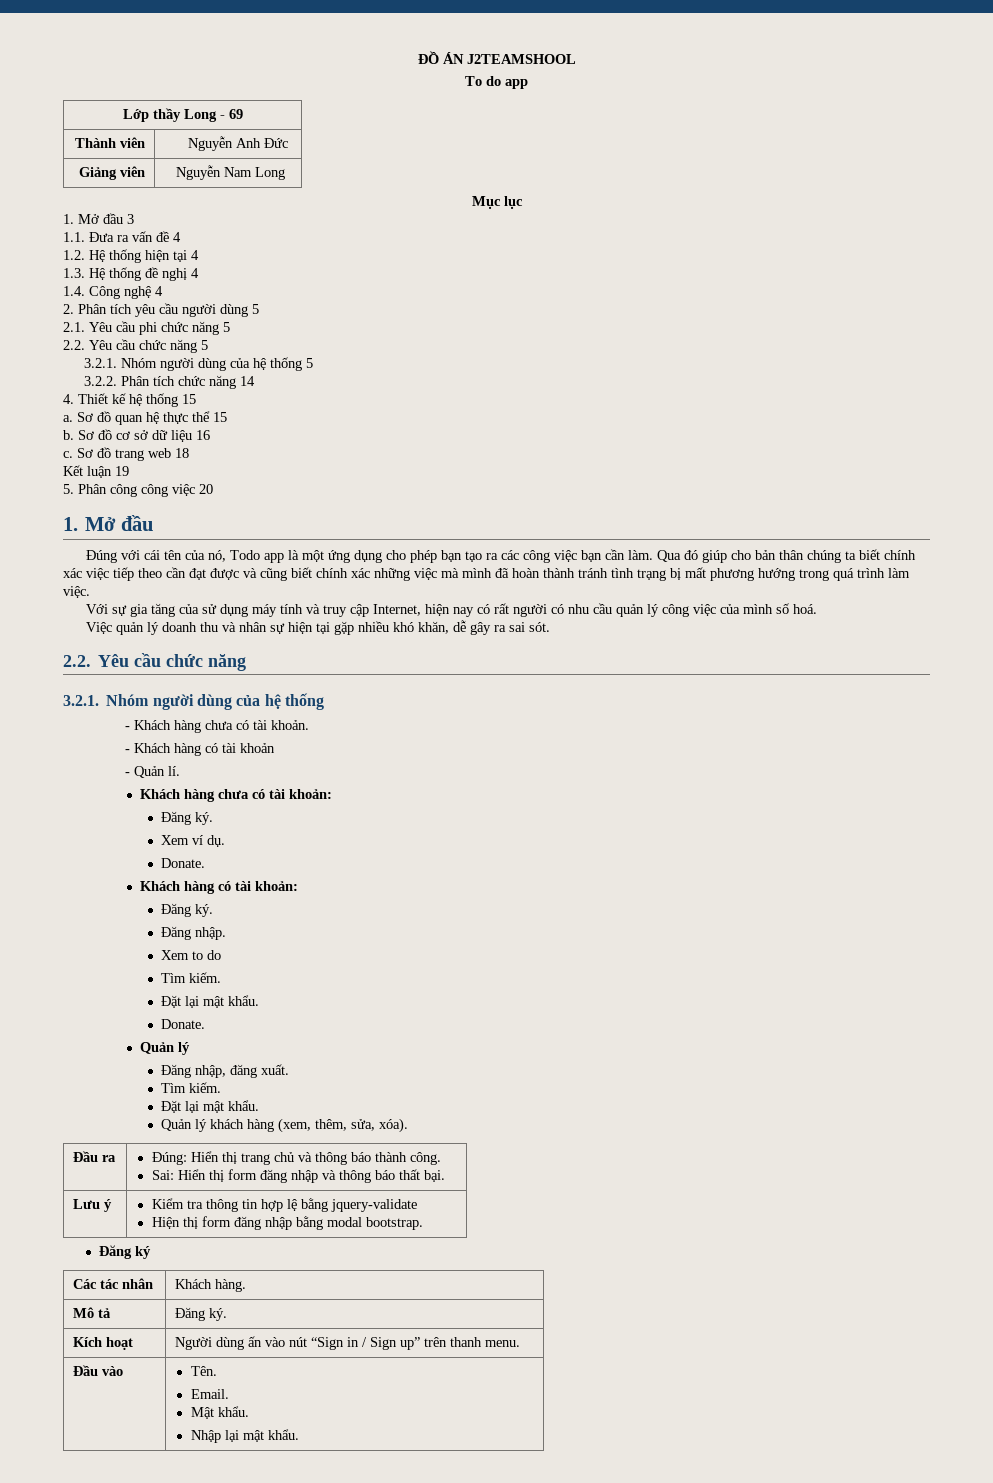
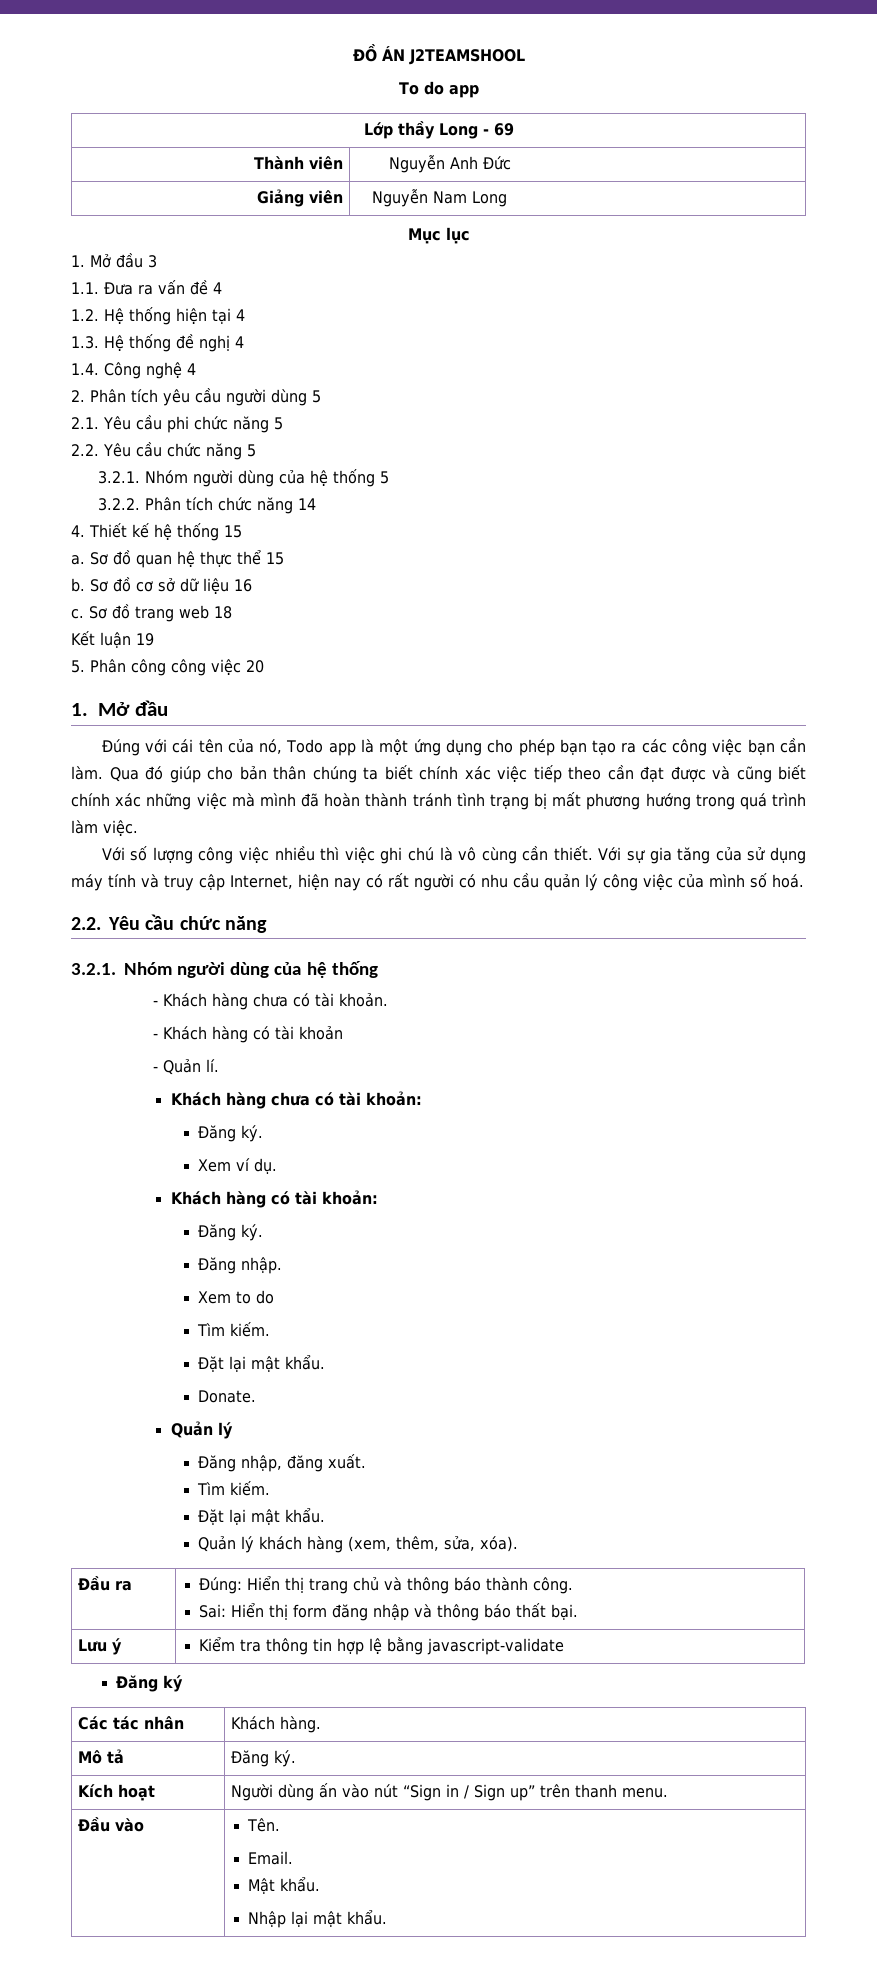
- Với sự gia tăng của sử dụng máy tính và truy cập Internet, hiện nay có rất người có nhu cầu quản lý công việc của mình số hoá.
+ Với số lượng công việc nhiều thì việc ghi chú là vô cùng cần thiết. Với sự gia tăng của sử dụng máy tính và truy cập Internet, hiện nay có rất người có nhu cầu quản lý công việc của mình số hoá.
- Việc quản lý doanh thu và nhân sự hiện tại gặp nhiều khó khăn, dễ gây ra sai sót.
  Xem ví dụ.
- Donate.
- Lưu ý | Kiểm tra thông tin hợp lệ bằng jquery-validate
- Hiện thị form đăng nhập bằng modal bootstrap.
+ Lưu ý | Kiểm tra thông tin hợp lệ bằng javascript-validate

